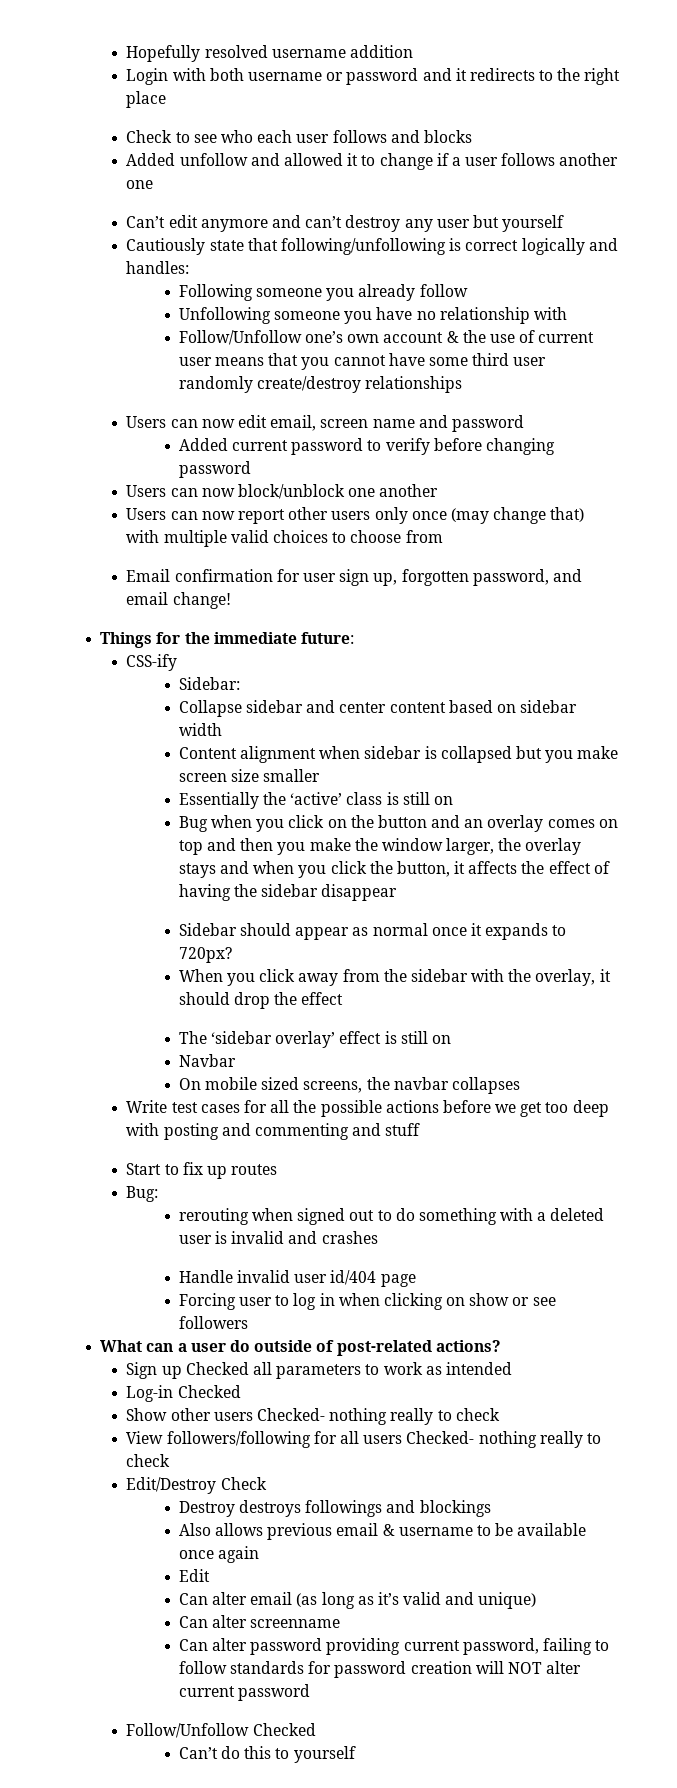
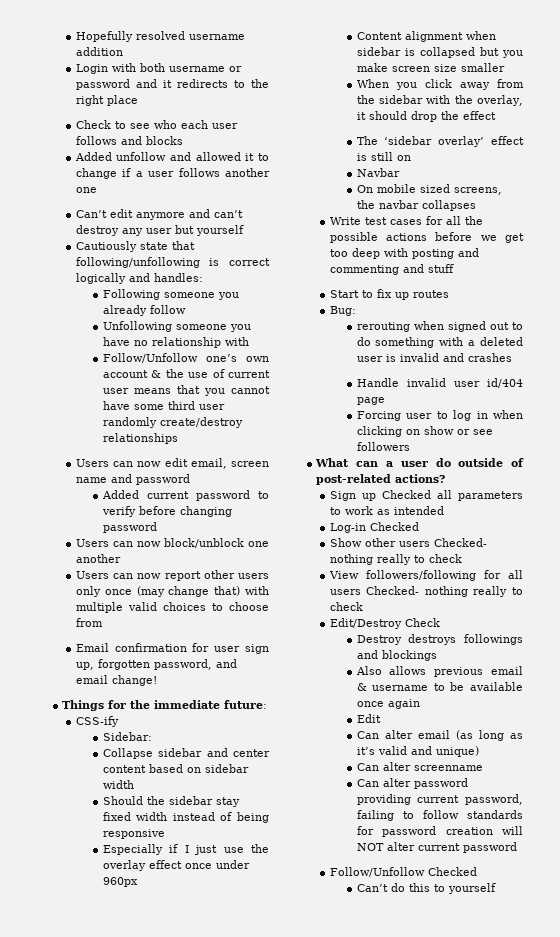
+ Should the sidebar stay fixed width instead of being responsive
+ Especially if I just use the overlay effect once under 960px
- Essentially the ‘active’ class is still on
- Bug when you click on the button and an overlay comes on top and then you make the window larger, the overlay stays and when you click the button, it affects the effect of having the sidebar disappear
- Sidebar should appear as normal once it expands to 720px?

